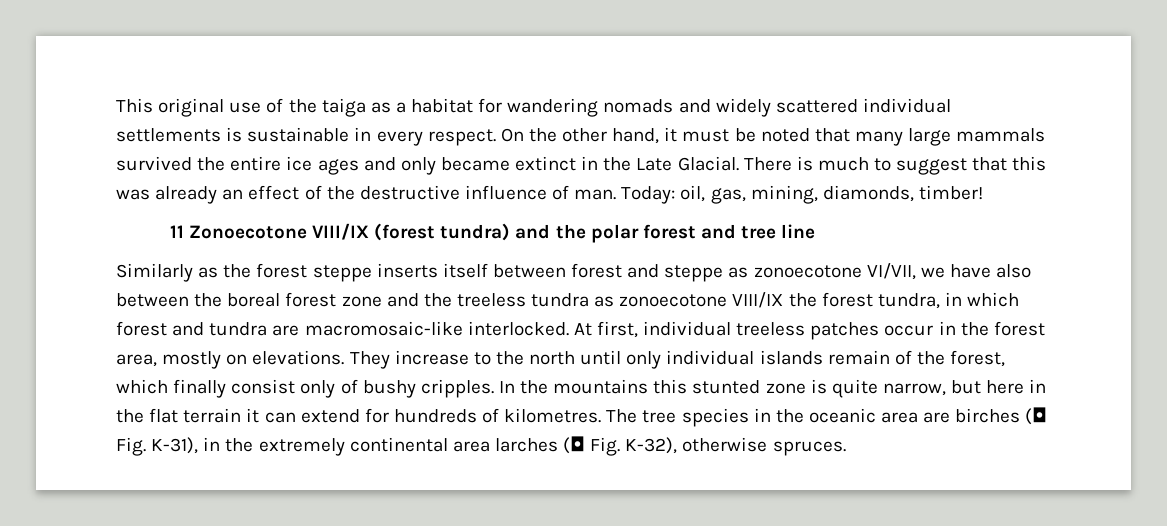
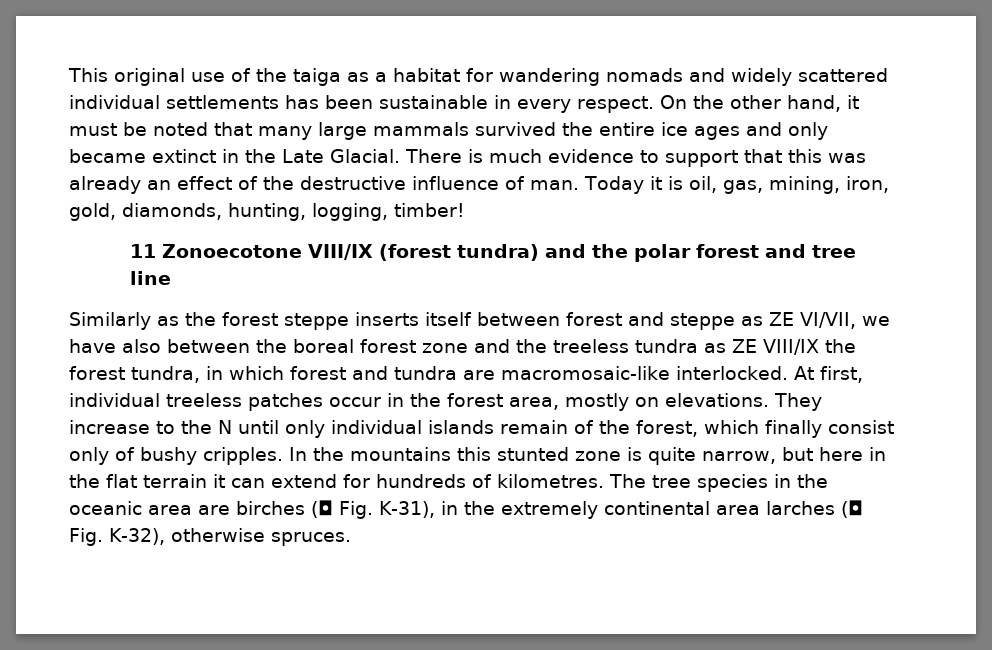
- This original use of the taiga as a habitat for wandering nomads and widely scattered individual settlements is sustainable in every respect.
+ This original use of the taiga as a habitat for wandering nomads and widely scattered individual settlements has been sustainable in every respect.
- There is much to suggest that this was already an effect of the destructive influence of man.
+ There is much evidence to support that this was already an effect of the destructive influence of man.
- Today: oil, gas, mining, diamonds, timber!
+ Today it is oil, gas, mining, iron, gold, diamonds, hunting, logging, timber!
- Similarly as the forest steppe inserts itself between forest and steppe as zonoecotone VI/VII, we have also between the boreal forest zone and the treeless tundra as zonoecotone VIII/IX the forest tundra, in which forest and tundra are macromosaic-like interlocked.
+ Similarly as the forest steppe inserts itself between forest and steppe as ZE VI/VII, we have also between the boreal forest zone and the treeless tundra as ZE VIII/IX the forest tundra, in which forest and tundra are macromosaic-like interlocked.
- They increase to the north until only individual islands remain of the forest, which finally consist only of bushy cripples.
+ They increase to the N until only individual islands remain of the forest, which finally consist only of bushy cripples.

